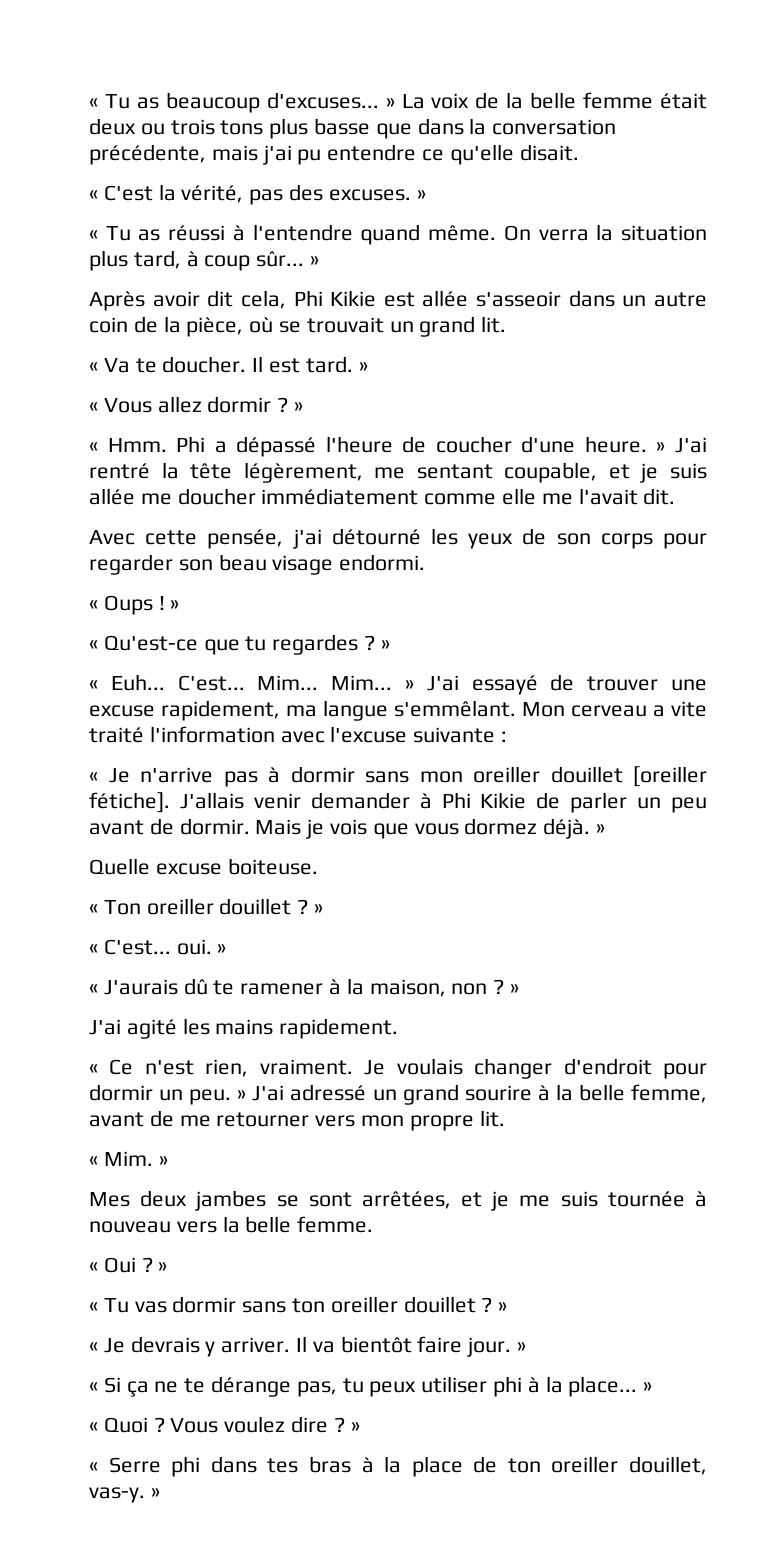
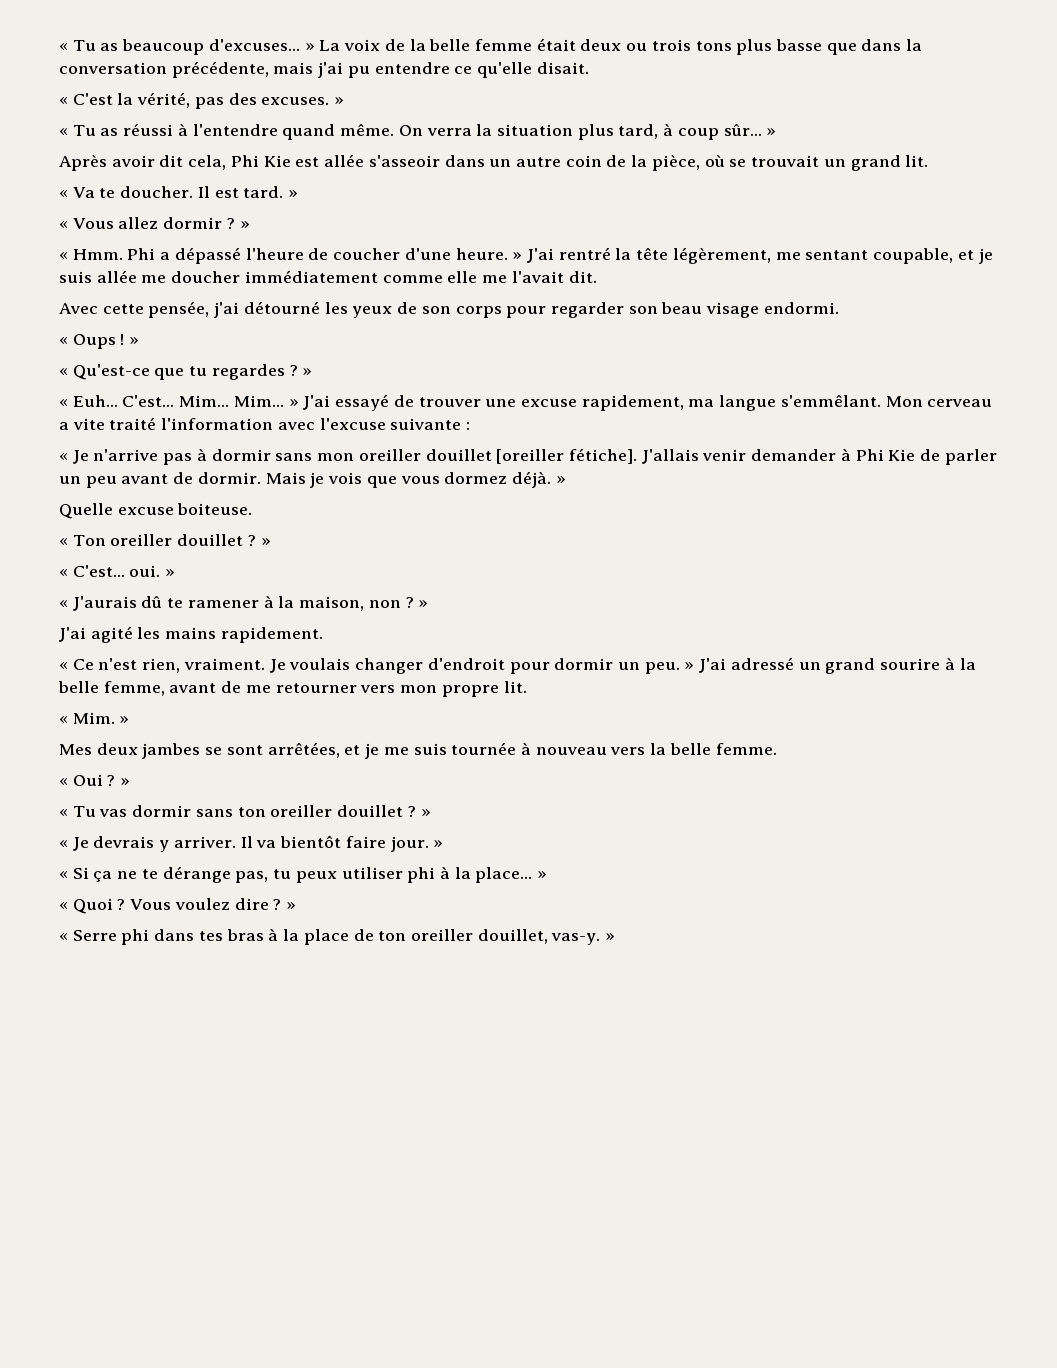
- Après avoir dit cela, Phi Kikie est allée s'asseoir dans un autre coin de la pièce, où se trouvait un grand lit.
+ Après avoir dit cela, Phi Kie est allée s'asseoir dans un autre coin de la pièce, où se trouvait un grand lit.
- J'allais venir demander à Phi Kikie de parler un peu avant de dormir.
+ J'allais venir demander à Phi Kie de parler un peu avant de dormir.

